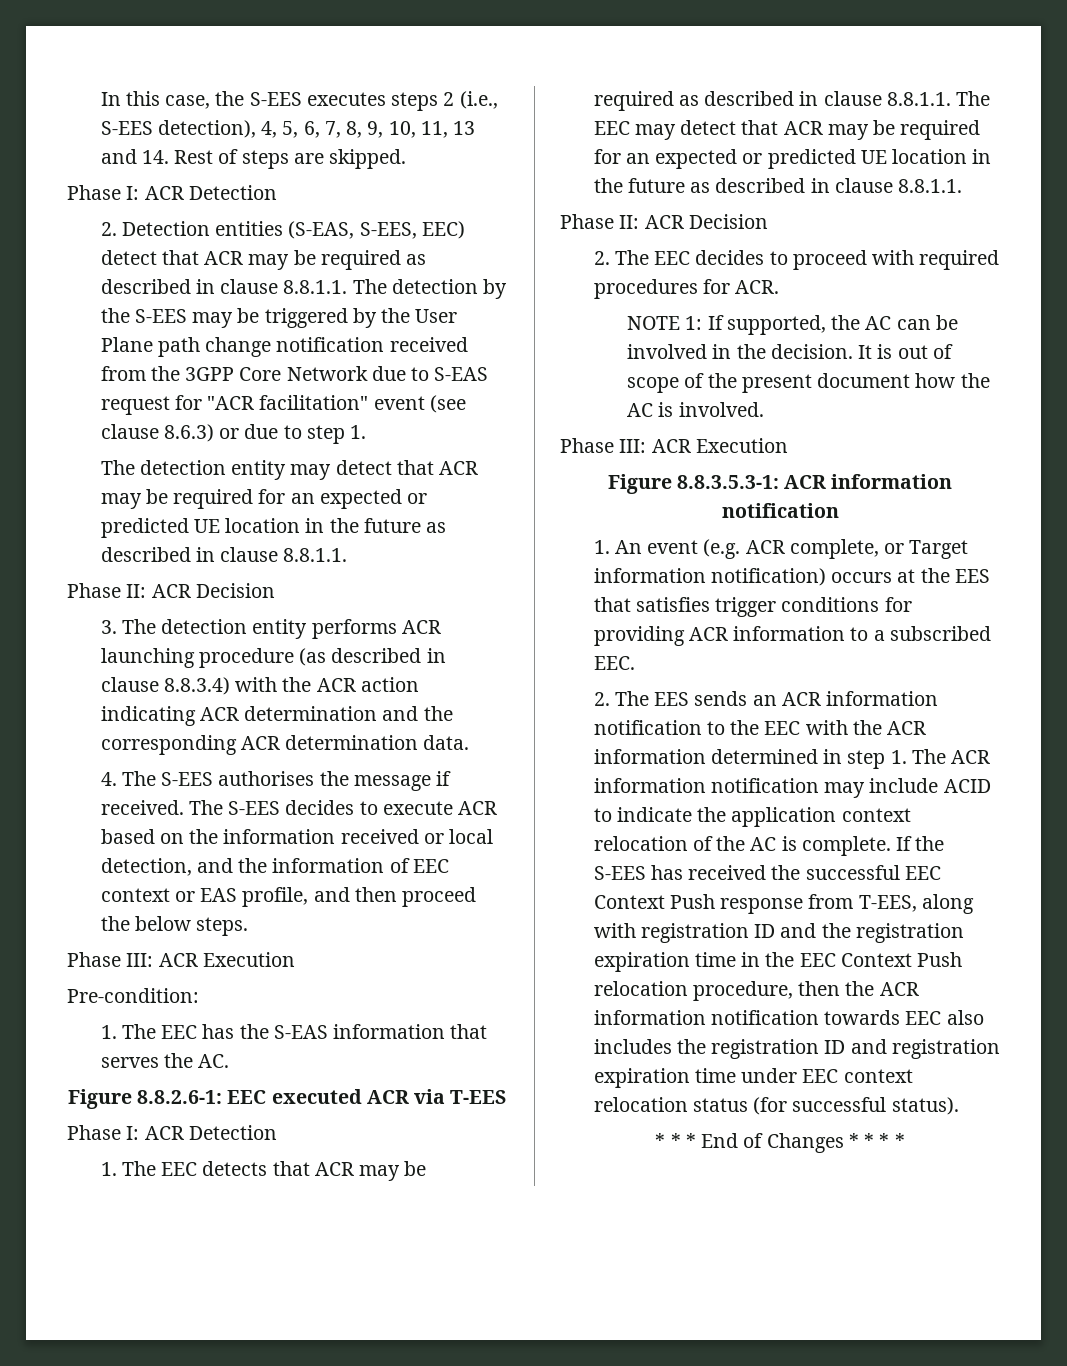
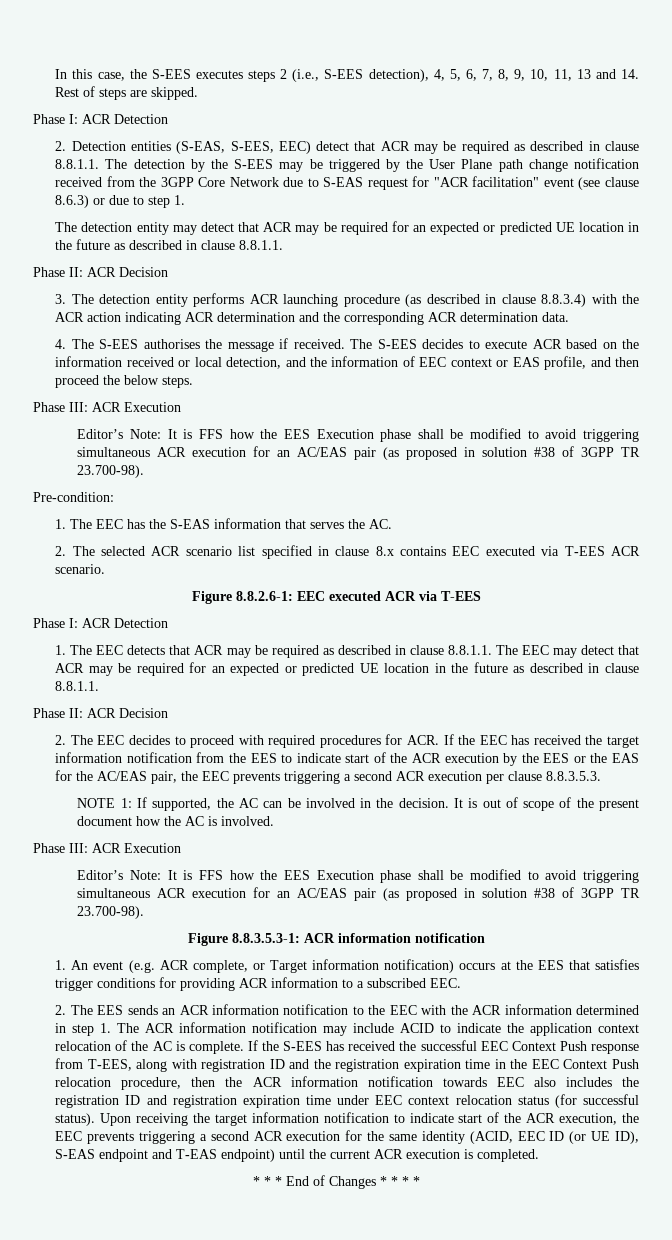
  The S-EES decides to execute ACR based on the information received or local detection, and the information of EEC context or EAS profile, and then proceed the below steps.
  Phase III: ACR Execution
+ Editor’s Note: It is FFS how the EES Execution phase shall be modified to avoid triggering simultaneous ACR execution for an AC/EAS pair (as proposed in solution #38 of 3GPP TR 23.700-98).
+ 2. The selected ACR scenario list specified in clause 8.x contains EEC executed via T-EES ACR scenario.
- 2. The EEC decides to proceed with required procedures for ACR.
+ 2. The EEC decides to proceed with required procedures for ACR. If the EEC has received the target information notification from the EES to indicate start of the ACR execution by the EES or the EAS for the AC/EAS pair, the EEC prevents triggering a second ACR execution per clause 8.8.3.5.3.
  It is out of scope of the present document how the AC is involved.
  Phase III: ACR Execution
+ Editor’s Note: It is FFS how the EES Execution phase shall be modified to avoid triggering simultaneous ACR execution for an AC/EAS pair (as proposed in solution #38 of 3GPP TR 23.700-98).
+ Upon receiving the target information notification to indicate start of the ACR execution, the EEC prevents triggering a second ACR execution for the same identity (ACID, EEC ID (or UE ID), S-EAS endpoint and T-EAS endpoint) until the current ACR execution is completed.

